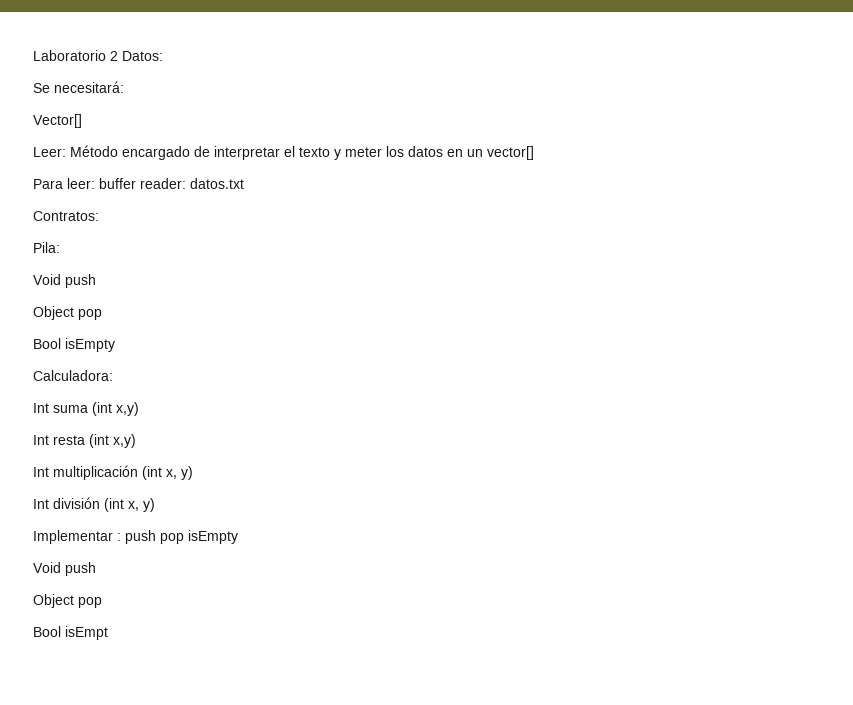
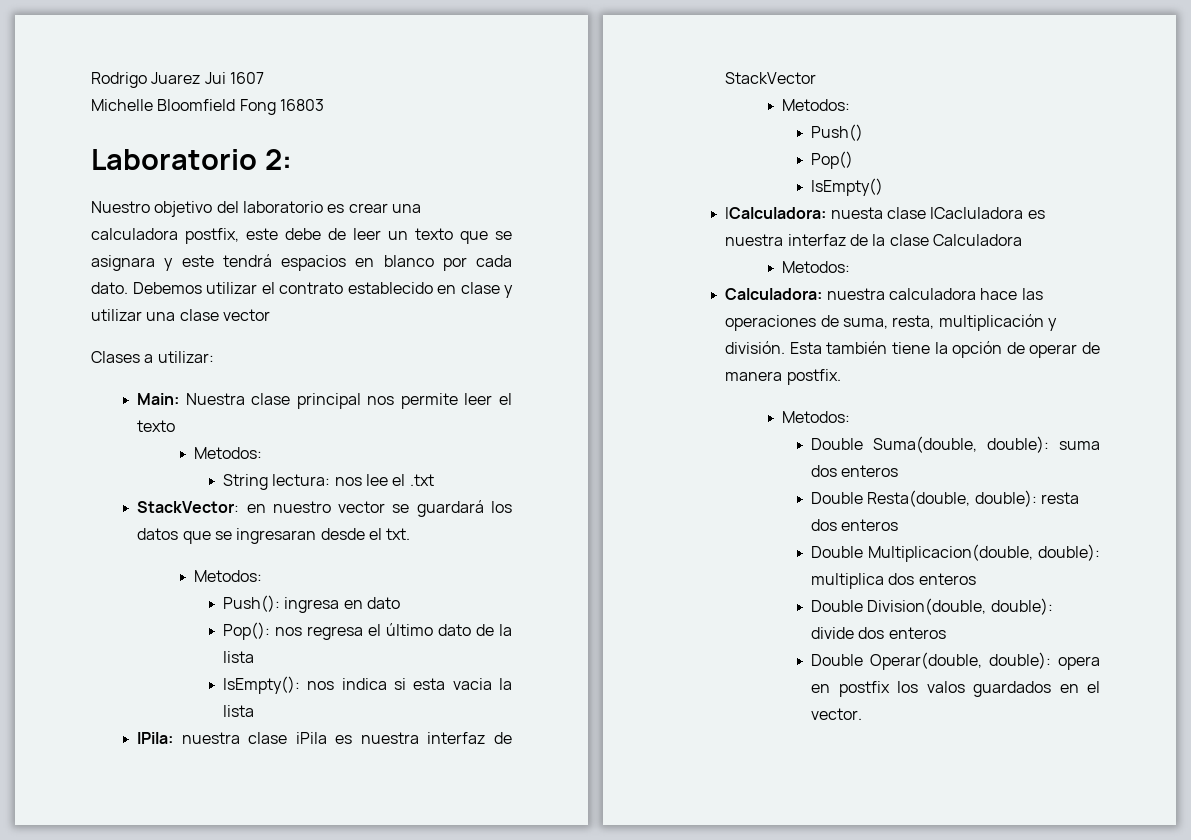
- Laboratorio 2 Datos:
- Se necesitará:
- Vector[]
- Leer: Método encargado de interpretar el texto y meter los datos en un vector[]
- Para leer: buffer reader: datos.txt
- Contratos:
- Pila:
- Void push
- Object pop
- Bool isEmpty
- Calculadora:
- Int suma (int x,y)
- Int resta (int x,y)
- Int multiplicación (int x, y)
- Int división (int x, y)
- Implementar : push pop isEmpty
- Void push
- Object pop
- Bool isEmpt
+ Rodrigo Juarez Jui 1607
+ Michelle Bloomfield Fong 16803
+ Laboratorio 2:
+ Nuestro objetivo del laboratorio es crear una calculadora postfix, este debe de leer un texto que se asignara y este tendrá espacios en blanco por cada dato. Debemos utilizar el contrato establecido en clase y utilizar una clase vector
+ Clases a utilizar:
+ Main: Nuestra clase principal nos permite leer el texto
+ Metodos:
+ String lectura: nos lee el .txt
+ StackVector: en nuestro vector se guardará los datos que se ingresaran desde el txt.
+ Metodos:
+ Push(): ingresa en dato
+ Pop(): nos regresa el último dato de la lista
+ IsEmpty(): nos indica si esta vacia la lista
+ IPila: nuestra clase iPila es nuestra interfaz de StackVector
+ Metodos:
+ Push()
+ Pop()
+ IsEmpty()
+ ICalculadora: nuesta clase ICacluladora es nuestra interfaz de la clase Calculadora
+ Metodos:
+ Calculadora: nuestra calculadora hace las operaciones de suma, resta, multiplicación y división. Esta también tiene la opción de operar de manera postfix.
+ Metodos:
+ Double Suma(double, double): suma dos enteros
+ Double Resta(double, double): resta dos enteros
+ Double Multiplicacion(double, double): multiplica dos enteros
+ Double Division(double, double): divide dos enteros
+ Double Operar(double, double): opera en postfix los valos guardados en el vector.

